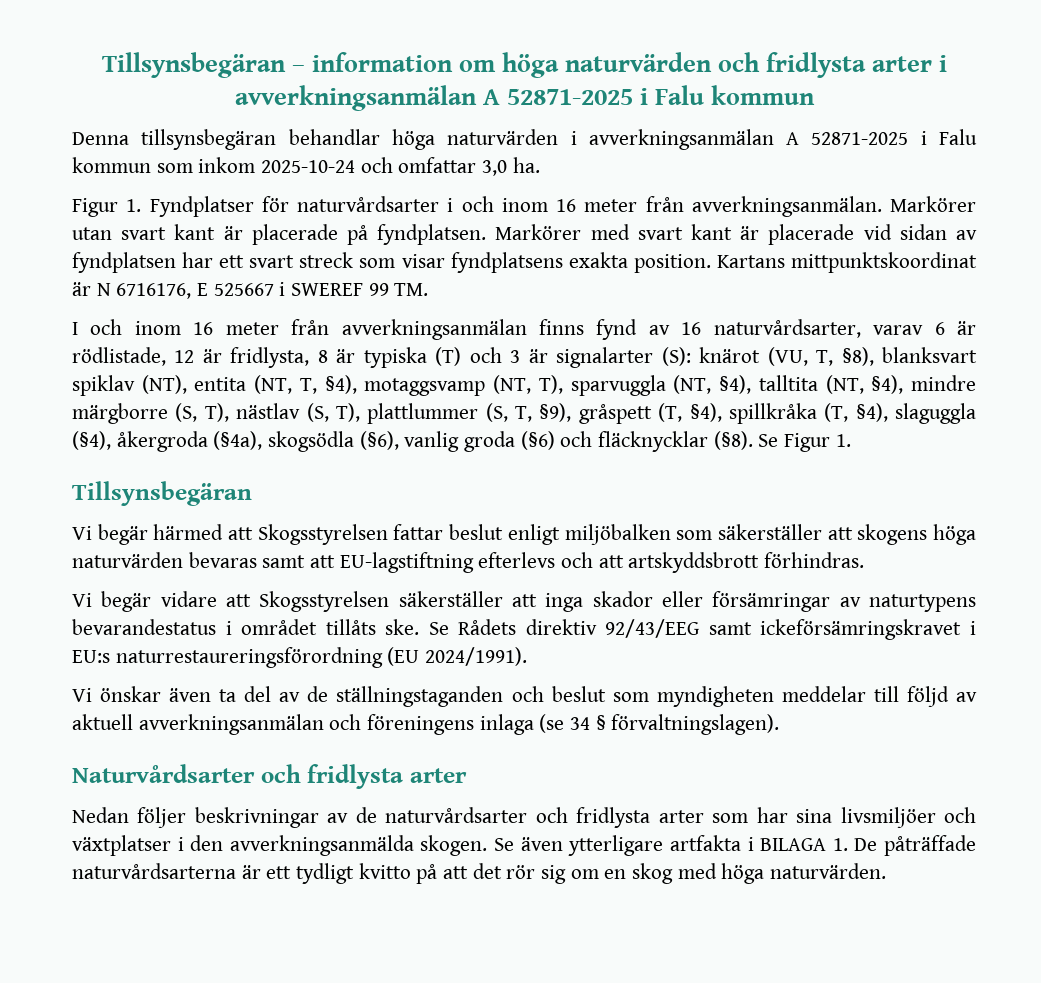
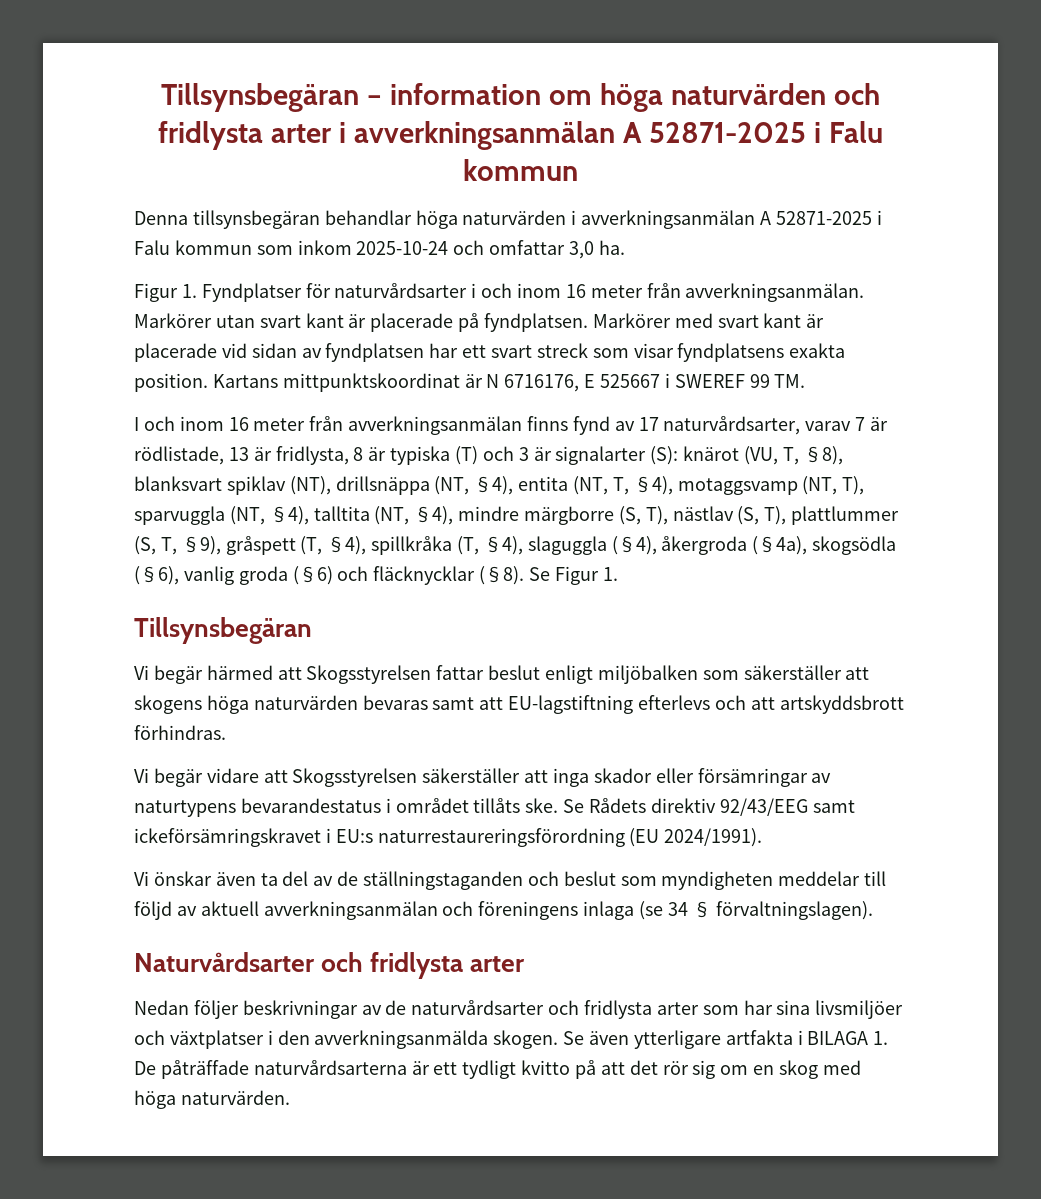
- I och inom 16 meter från avverkningsanmälan finns fynd av 16 naturvårdsarter, varav 6 är rödlistade, 12 är fridlysta, 8 är typiska (T) och 3 är signalarter (S):
+ I och inom 16 meter från avverkningsanmälan finns fynd av 17 naturvårdsarter, varav 7 är rödlistade, 13 är fridlysta, 8 är typiska (T) och 3 är signalarter (S):
- knärot (VU, T, §8), blanksvart spiklav (NT), entita (NT, T, §4), motaggsvamp (NT, T), sparvuggla (NT, §4), talltita (NT, §4), mindre märgborre (S, T), nästlav (S, T), plattlummer (S, T, §9), gråspett (T, §4), spillkråka (T, §4), slaguggla (§4), åkergroda (§4a), skogsödla (§6), vanlig groda (§6) och fläcknycklar (§8).
+ knärot (VU, T, §8), blanksvart spiklav (NT), drillsnäppa (NT, §4), entita (NT, T, §4), motaggsvamp (NT, T), sparvuggla (NT, §4), talltita (NT, §4), mindre märgborre (S, T), nästlav (S, T), plattlummer (S, T, §9), gråspett (T, §4), spillkråka (T, §4), slaguggla (§4), åkergroda (§4a), skogsödla (§6), vanlig groda (§6) och fläcknycklar (§8).

